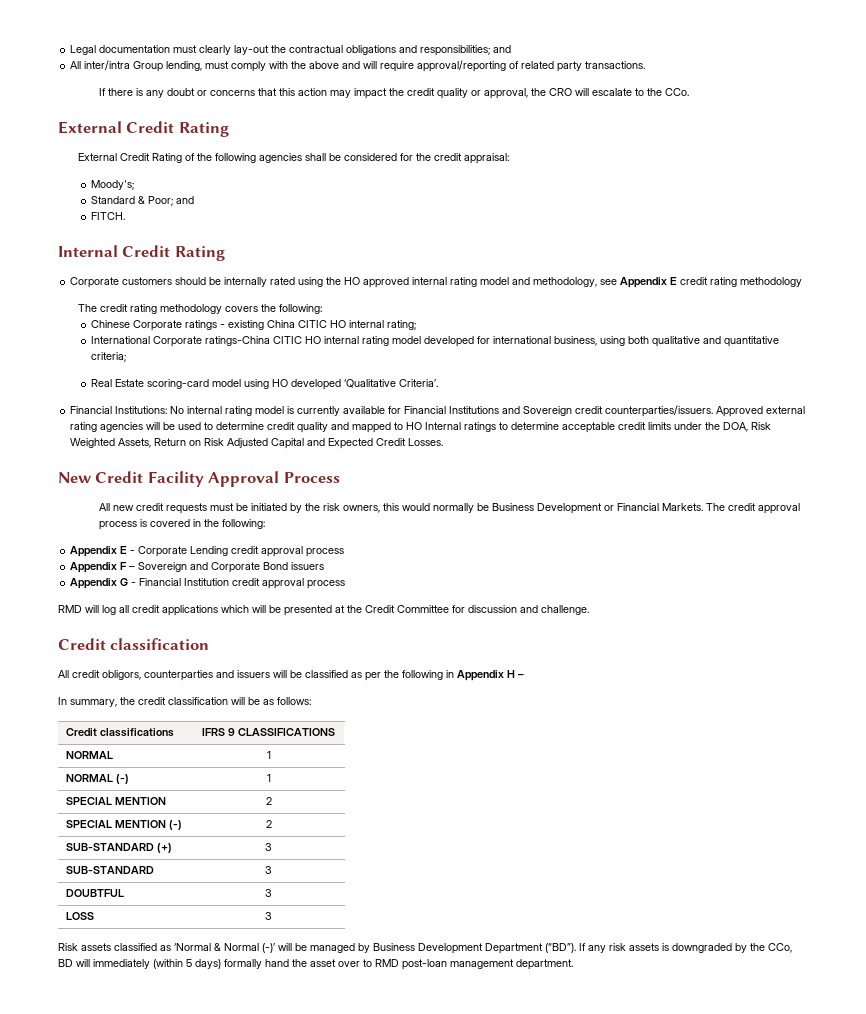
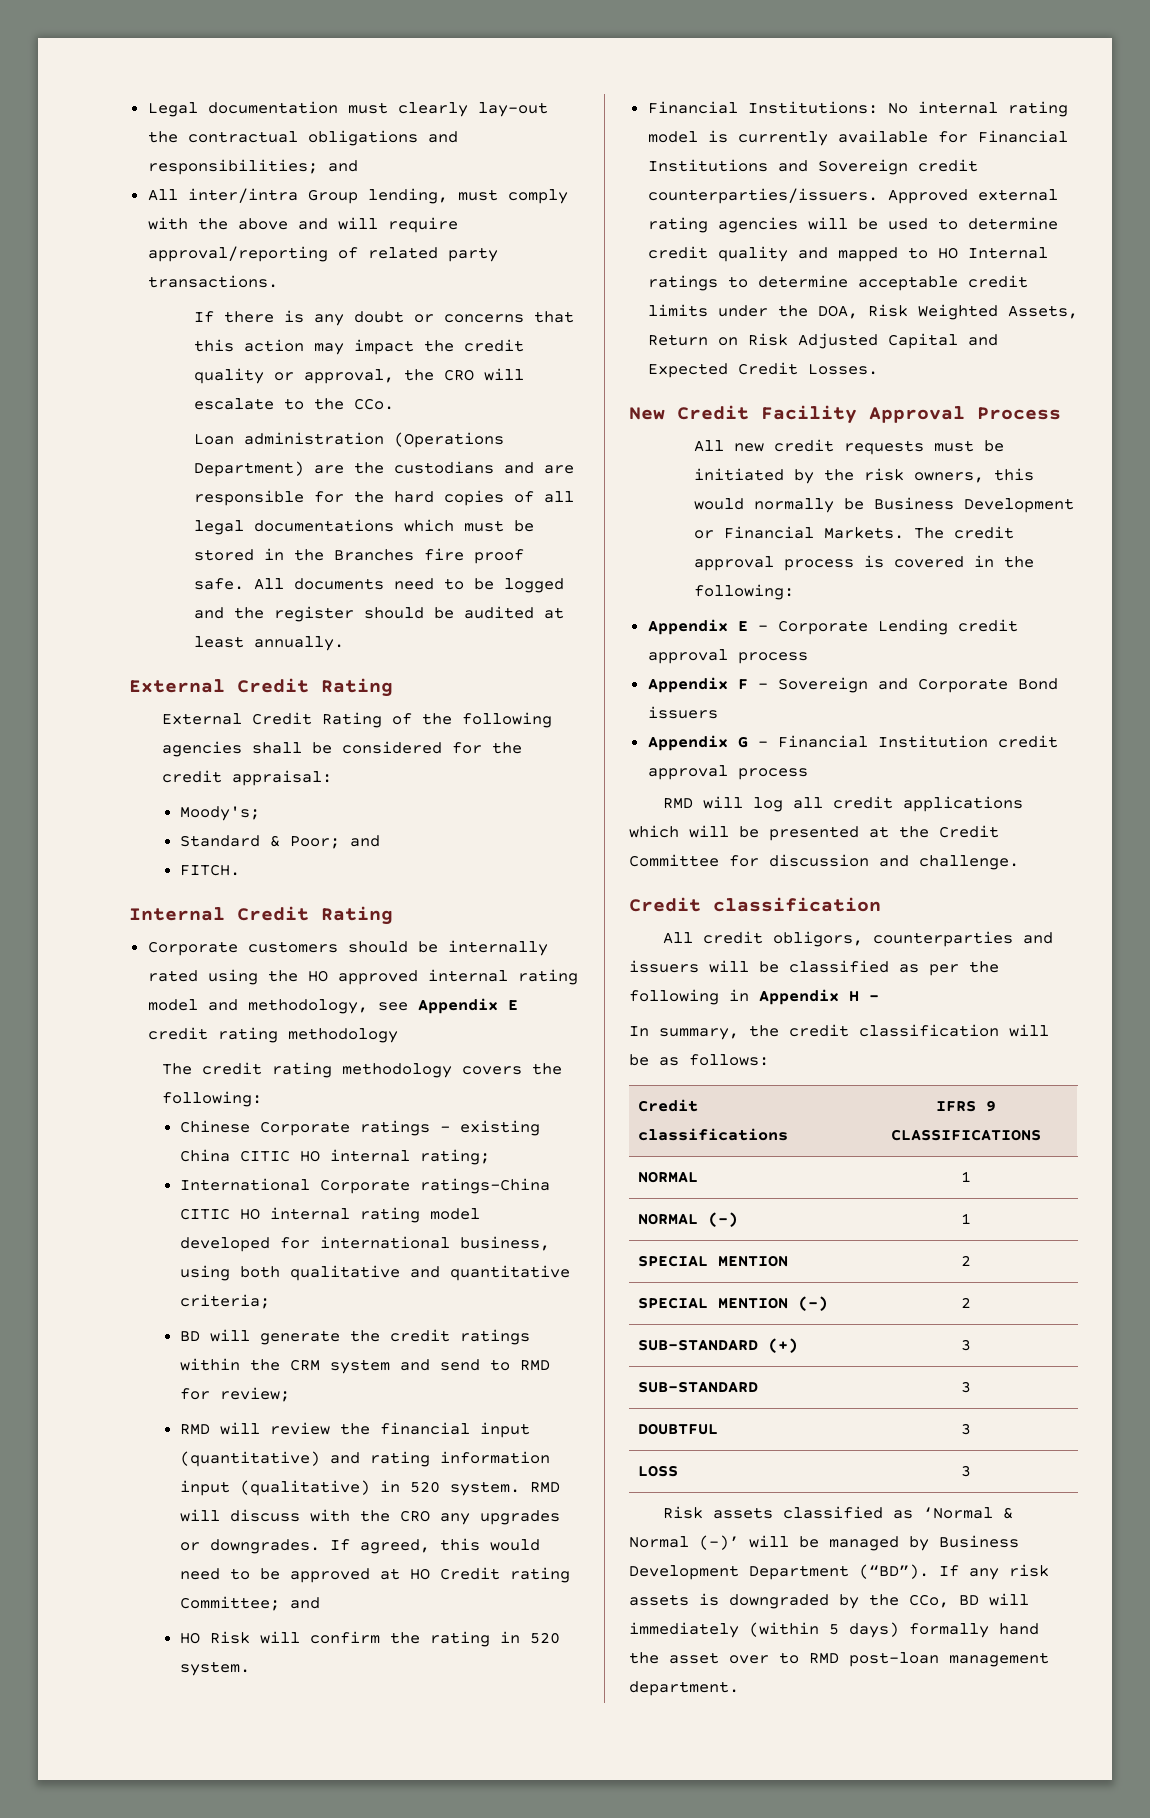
+ Loan administration (Operations Department) are the custodians and are responsible for the hard copies of all legal documentations which must be stored in the Branches fire proof safe. All documents need to be logged and the register should be audited at least annually.
- Real Estate scoring-card model using HO developed ‘Qualitative Criteria’.
+ BD will generate the credit ratings within the CRM system and send to RMD for review;
+ RMD will review the financial input (quantitative) and rating information input (qualitative) in 520 system. RMD will discuss with the CRO any upgrades or downgrades. If agreed, this would need to be approved at HO Credit rating Committee; and
+ HO Risk will confirm the rating in 520 system.

